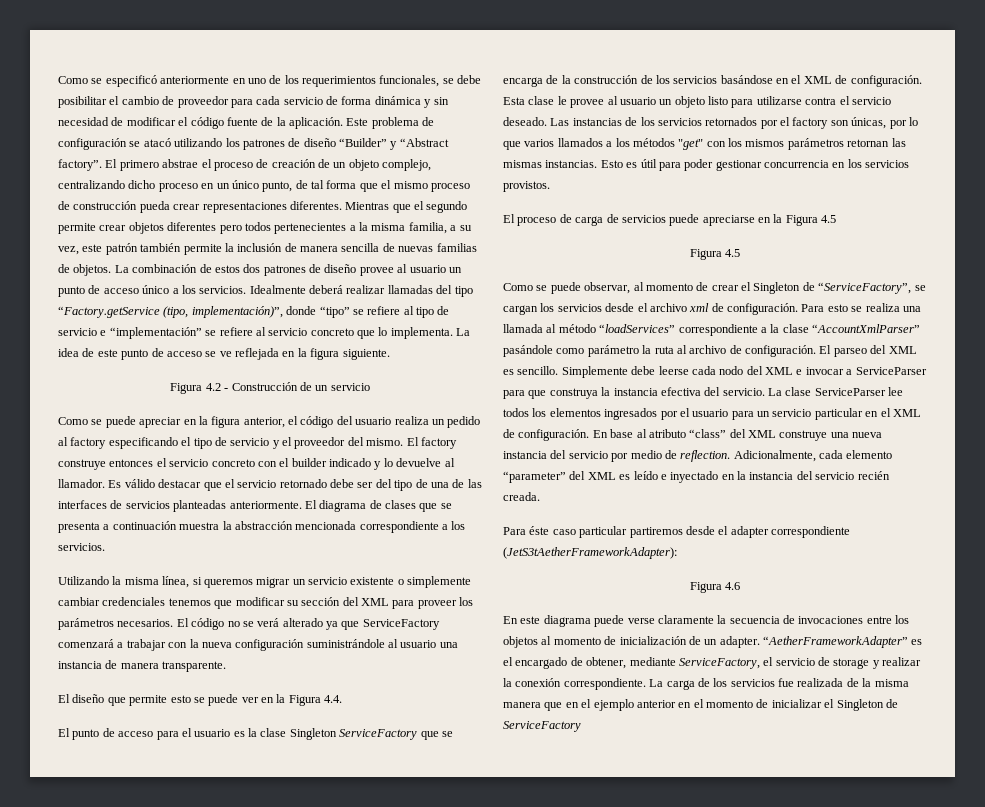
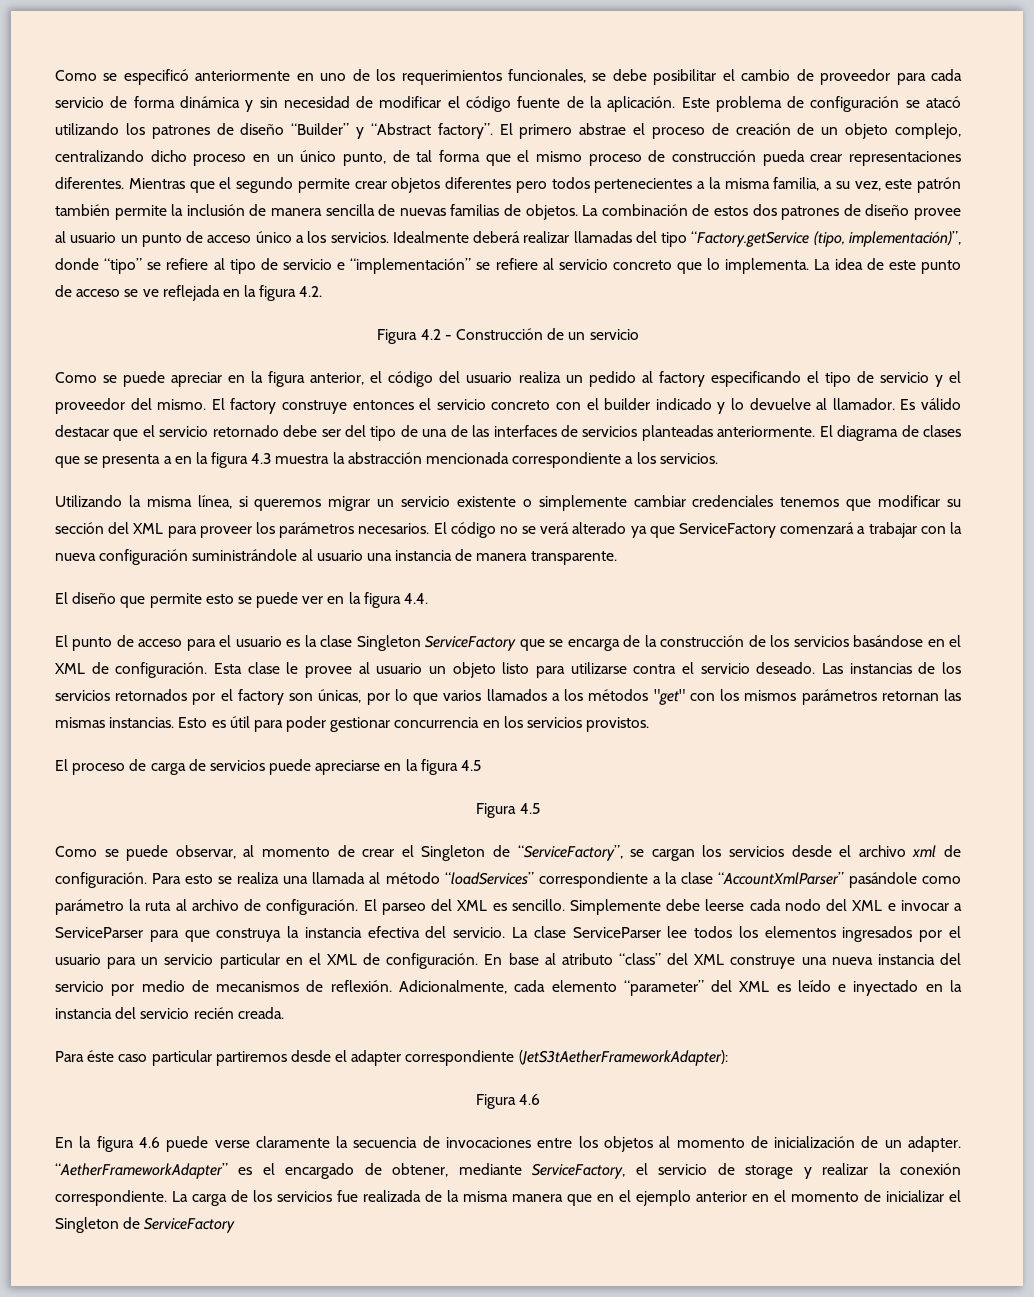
- La idea de este punto de acceso se ve reflejada en la figura siguiente.
+ La idea de este punto de acceso se ve reflejada en la figura 4.2.
- El diagrama de clases que se presenta a continuación muestra la abstracción mencionada correspondiente a los servicios.
+ El diagrama de clases que se presenta a en la figura 4.3 muestra la abstracción mencionada correspondiente a los servicios.
- El diseño que permite esto se puede ver en la Figura 4.4.
+ El diseño que permite esto se puede ver en la figura 4.4.
- El proceso de carga de servicios puede apreciarse en la Figura 4.5
+ El proceso de carga de servicios puede apreciarse en la figura 4.5
- En base al atributo “class” del XML construye una nueva instancia del servicio por medio de reflection.
+ En base al atributo “class” del XML construye una nueva instancia del servicio por medio de mecanismos de reflexión.
- En este diagrama puede verse claramente la secuencia de invocaciones entre los objetos al momento de inicialización de un adapter.
+ En la figura 4.6 puede verse claramente la secuencia de invocaciones entre los objetos al momento de inicialización de un adapter.

